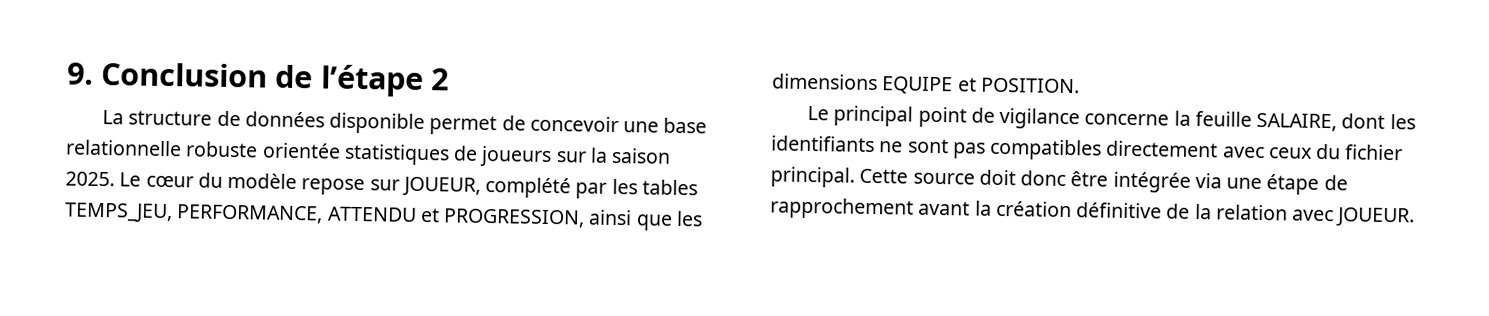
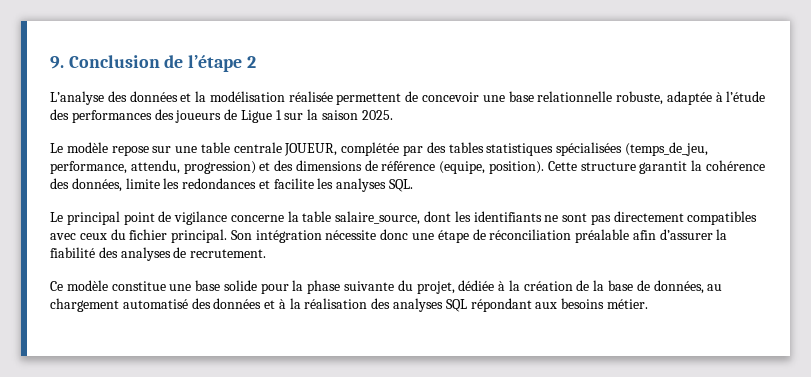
- La structure de données disponible permet de concevoir une base relationnelle robuste orientée statistiques de joueurs sur la saison 2025. Le cœur du modèle repose sur JOUEUR, complété par les tables TEMPS_JEU, PERFORMANCE, ATTENDU et PROGRESSION, ainsi que les dimensions EQUIPE et POSITION.
+ L’analyse des données et la modélisation réalisée permettent de concevoir une base relationnelle robuste, adaptée à l’étude des performances des joueurs de Ligue 1 sur la saison 2025.
+ Le modèle repose sur une table centrale JOUEUR, complétée par des tables statistiques spécialisées (temps_de_jeu, performance, attendu, progression) et des dimensions de référence (equipe, position). Cette structure garantit la cohérence des données, limite les redondances et facilite les analyses SQL.
- Le principal point de vigilance concerne la feuille SALAIRE, dont les identifiants ne sont pas compatibles directement avec ceux du fichier principal.
+ Le principal point de vigilance concerne la table salaire_source, dont les identifiants ne sont pas directement compatibles avec ceux du fichier principal.
- Cette source doit donc être intégrée via une étape de rapprochement avant la création définitive de la relation avec JOUEUR.
+ Son intégration nécessite donc une étape de réconciliation préalable afin d’assurer la fiabilité des analyses de recrutement.
+ Ce modèle constitue une base solide pour la phase suivante du projet, dédiée à la création de la base de données, au chargement automatisé des données et à la réalisation des analyses SQL répondant aux besoins métier.

